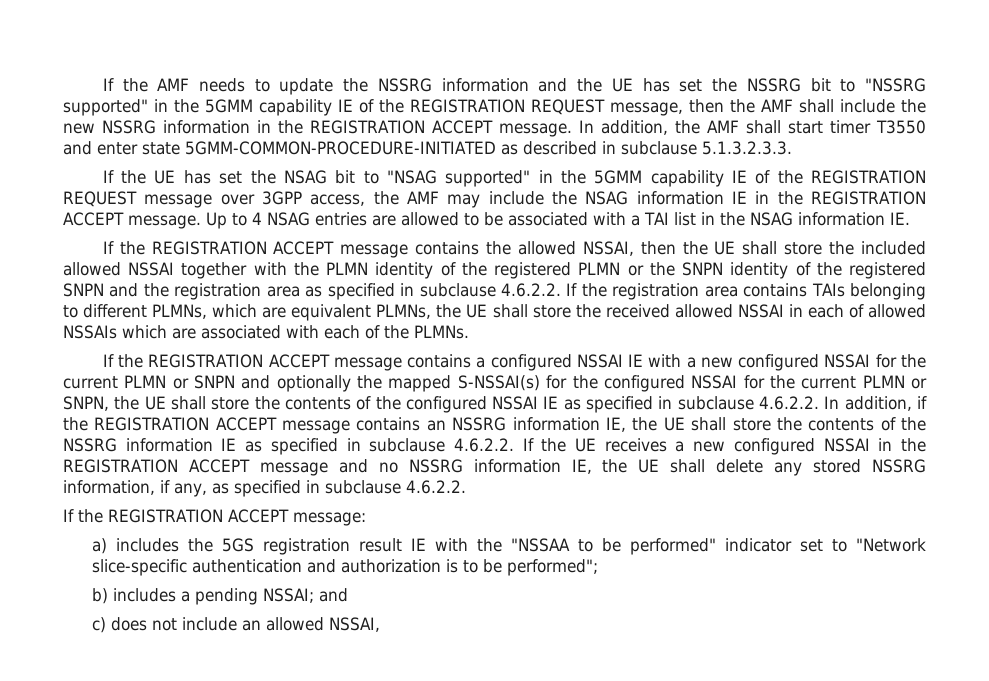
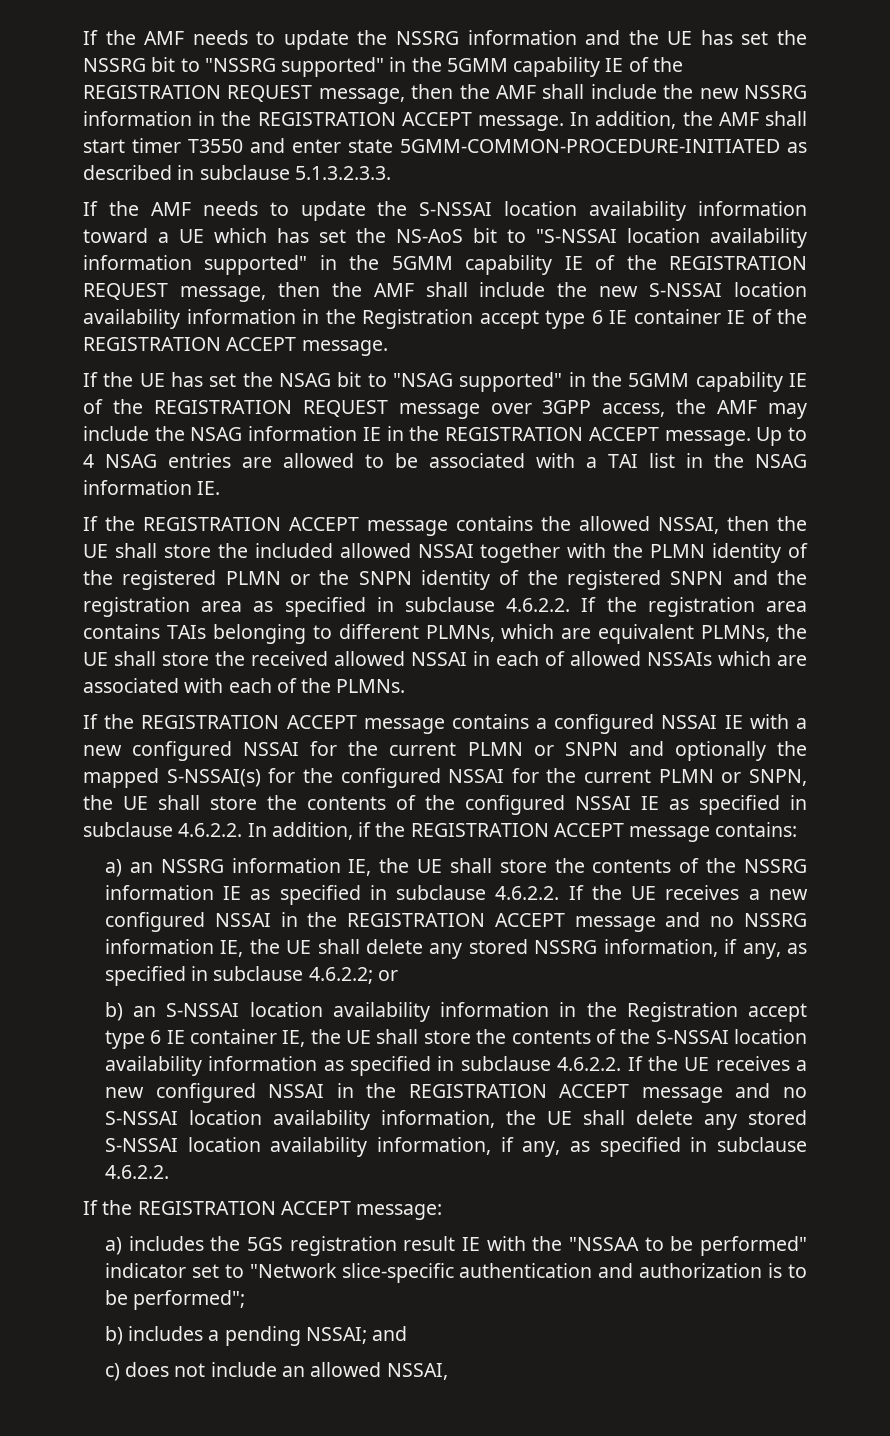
+ If the AMF needs to update the S-NSSAI location availability information toward a UE which has set the NS-AoS bit to "S-NSSAI location availability information supported" in the 5GMM capability IE of the REGISTRATION REQUEST message, then the AMF shall include the new S-NSSAI location availability information in the Registration accept type 6 IE container IE of the REGISTRATION ACCEPT message.
- If the REGISTRATION ACCEPT message contains a configured NSSAI IE with a new configured NSSAI for the current PLMN or SNPN and optionally the mapped S-NSSAI(s) for the configured NSSAI for the current PLMN or SNPN, the UE shall store the contents of the configured NSSAI IE as specified in subclause 4.6.2.2. In addition, if the REGISTRATION ACCEPT message contains an NSSRG information IE, the UE shall store the contents of the NSSRG information IE as specified in subclause 4.6.2.2. If the UE receives a new configured NSSAI in the REGISTRATION ACCEPT message and no NSSRG information IE, the UE shall delete any stored NSSRG information, if any, as specified in subclause 4.6.2.2.
+ If the REGISTRATION ACCEPT message contains a configured NSSAI IE with a new configured NSSAI for the current PLMN or SNPN and optionally the mapped S-NSSAI(s) for the configured NSSAI for the current PLMN or SNPN, the UE shall store the contents of the configured NSSAI IE as specified in subclause 4.6.2.2. In addition, if the REGISTRATION ACCEPT message contains:
+ a) an NSSRG information IE, the UE shall store the contents of the NSSRG information IE as specified in subclause 4.6.2.2. If the UE receives a new configured NSSAI in the REGISTRATION ACCEPT message and no NSSRG information IE, the UE shall delete any stored NSSRG information, if any, as specified in subclause 4.6.2.2; or
+ b) an S-NSSAI location availability information in the Registration accept type 6 IE container IE, the UE shall store the contents of the S-NSSAI location availability information as specified in subclause 4.6.2.2. If the UE receives a new configured NSSAI in the REGISTRATION ACCEPT message and no S-NSSAI location availability information, the UE shall delete any stored S-NSSAI location availability information, if any, as specified in subclause 4.6.2.2.

